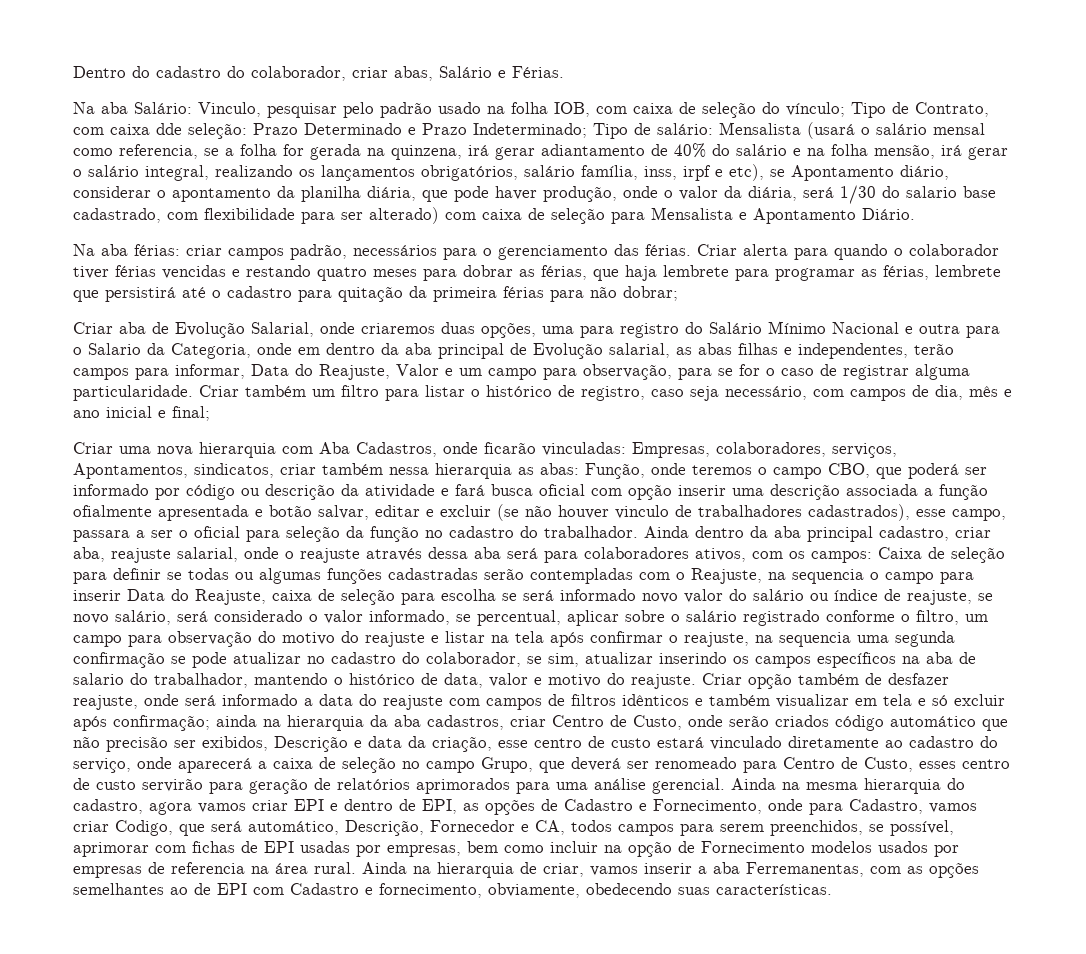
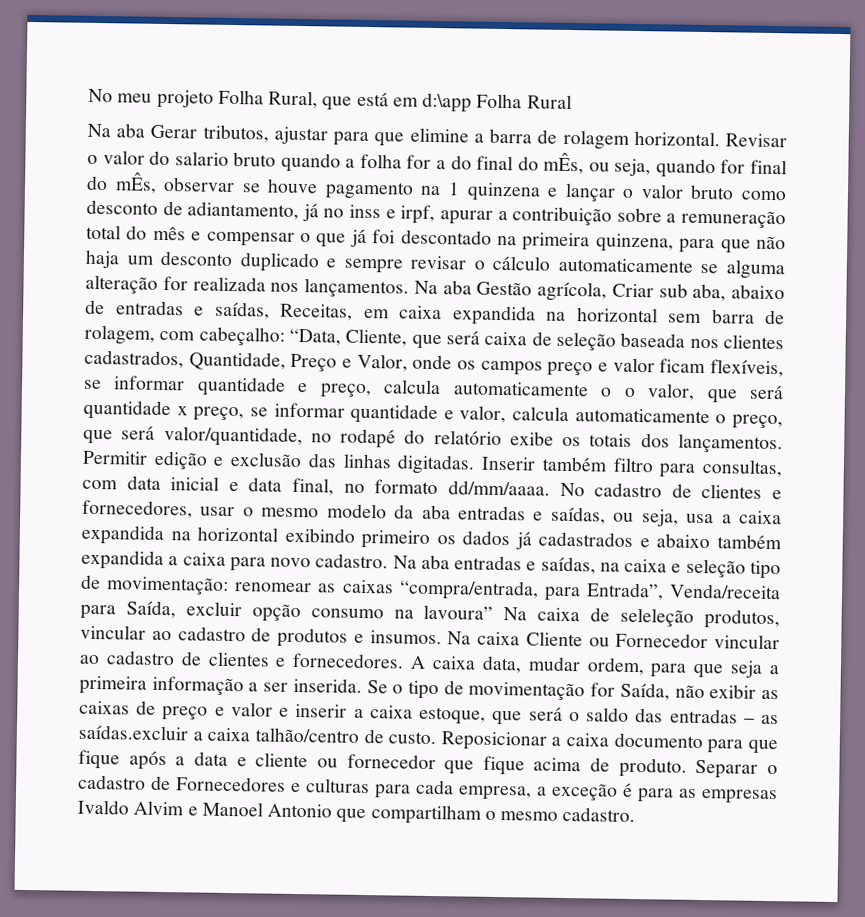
- Dentro do cadastro do colaborador, criar abas, Salário e Férias.
- Na aba Salário: Vinculo, pesquisar pelo padrão usado na folha IOB, com caixa de seleção do vínculo; Tipo de Contrato, com caixa dde seleção: Prazo Determinado e Prazo Indeterminado; Tipo de salário: Mensalista (usará o salário mensal como referencia, se a folha for gerada na quinzena, irá gerar adiantamento de 40% do salário e na folha mensão, irá gerar o salário integral, realizando os lançamentos obrigatórios, salário família, inss, irpf e etc), se Apontamento diário, considerar o apontamento da planilha diária, que pode haver produção, onde o valor da diária, será 1/30 do salario base cadastrado, com flexibilidade para ser alterado) com caixa de seleção para Mensalista e Apontamento Diário.
- Na aba férias: criar campos padrão, necessários para o gerenciamento das férias. Criar alerta para quando o colaborador tiver férias vencidas e restando quatro meses para dobrar as férias, que haja lembrete para programar as férias, lembrete que persistirá até o cadastro para quitação da primeira férias para não dobrar;
- Criar aba de Evolução Salarial, onde criaremos duas opções, uma para registro do Salário Mínimo Nacional e outra para o Salario da Categoria, onde em dentro da aba principal de Evolução salarial, as abas filhas e independentes, terão campos para informar, Data do Reajuste, Valor e um campo para observação, para se for o caso de registrar alguma particularidade. Criar também um filtro para listar o histórico de registro, caso seja necessário, com campos de dia, mês e ano inicial e final;
- Criar uma nova hierarquia com Aba Cadastros, onde ficarão vinculadas: Empresas, colaboradores, serviços, Apontamentos, sindicatos, criar também nessa hierarquia as abas: Função, onde teremos o campo CBO, que poderá ser informado por código ou descrição da atividade e fará busca oficial com opção inserir uma descrição associada a função ofialmente apresentada e botão salvar, editar e excluir (se não houver vinculo de trabalhadores cadastrados), esse campo, passara a ser o oficial para seleção da função no cadastro do trabalhador. Ainda dentro da aba principal cadastro, criar aba, reajuste salarial, onde o reajuste através dessa aba será para colaboradores ativos, com os campos: Caixa de seleção para definir se todas ou algumas funções cadastradas serão contempladas com o Reajuste, na sequencia o campo para inserir Data do Reajuste, caixa de seleção para escolha se será informado novo valor do salário ou índice de reajuste, se novo salário, será considerado o valor informado, se percentual, aplicar sobre o salário registrado conforme o filtro, um campo para observação do motivo do reajuste e listar na tela após confirmar o reajuste, na sequencia uma segunda confirmação se pode atualizar no cadastro do colaborador, se sim, atualizar inserindo os campos específicos na aba de salario do trabalhador, mantendo o histórico de data, valor e motivo do reajuste. Criar opção também de desfazer reajuste, onde será informado a data do reajuste com campos de filtros idênticos e também visualizar em tela e só excluir após confirmação; ainda na hierarquia da aba cadastros, criar Centro de Custo, onde serão criados código automático que não precisão ser exibidos, Descrição e data da criação, esse centro de custo estará vinculado diretamente ao cadastro do serviço, onde aparecerá a caixa de seleção no campo Grupo, que deverá ser renomeado para Centro de Custo, esses centro de custo servirão para geração de relatórios aprimorados para uma análise gerencial. Ainda na mesma hierarquia do cadastro, agora vamos criar EPI e dentro de EPI, as opções de Cadastro e Fornecimento, onde para Cadastro, vamos criar Codigo, que será automático, Descrição, Fornecedor e CA, todos campos para serem preenchidos, se possível, aprimorar com fichas de EPI usadas por empresas, bem como incluir na opção de Fornecimento modelos usados por empresas de referencia na área rural. Ainda na hierarquia de criar, vamos inserir a aba Ferremanentas, com as opções semelhantes ao de EPI com Cadastro e fornecimento, obviamente, obedecendo suas características.
+ No meu projeto Folha Rural, que está em d:\app Folha Rural
+ Na aba Gerar tributos, ajustar para que elimine a barra de rolagem horizontal. Revisar o valor do salario bruto quando a folha for a do final do mÊs, ou seja, quando for final do mÊs, observar se houve pagamento na 1 quinzena e lançar o valor bruto como desconto de adiantamento, já no inss e irpf, apurar a contribuição sobre a remuneração total do mês e compensar o que já foi descontado na primeira quinzena, para que não haja um desconto duplicado e sempre revisar o cálculo automaticamente se alguma alteração for realizada nos lançamentos. Na aba Gestão agrícola, Criar sub aba, abaixo de entradas e saídas, Receitas, em caixa expandida na horizontal sem barra de rolagem, com cabeçalho: “Data, Cliente, que será caixa de seleção baseada nos clientes cadastrados, Quantidade, Preço e Valor, onde os campos preço e valor ficam flexíveis, se informar quantidade e preço, calcula automaticamente o o valor, que será quantidade x preço, se informar quantidade e valor, calcula automaticamente o preço, que será valor/quantidade, no rodapé do relatório exibe os totais dos lançamentos. Permitir edição e exclusão das linhas digitadas. Inserir também filtro para consultas, com data inicial e data final, no formato dd/mm/aaaa. No cadastro de clientes e fornecedores, usar o mesmo modelo da aba entradas e saídas, ou seja, usa a caixa expandida na horizontal exibindo primeiro os dados já cadastrados e abaixo também expandida a caixa para novo cadastro. Na aba entradas e saídas, na caixa e seleção tipo de movimentação: renomear as caixas “compra/entrada, para Entrada”, Venda/receita para Saída, excluir opção consumo na lavoura” Na caixa de seleleção produtos, vincular ao cadastro de produtos e insumos. Na caixa Cliente ou Fornecedor vincular ao cadastro de clientes e fornecedores. A caixa data, mudar ordem, para que seja a primeira informação a ser inserida. Se o tipo de movimentação for Saída, não exibir as caixas de preço e valor e inserir a caixa estoque, que será o saldo das entradas – as saídas.excluir a caixa talhão/centro de custo. Reposicionar a caixa documento para que fique após a data e cliente ou fornecedor que fique acima de produto. Separar o cadastro de Fornecedores e culturas para cada empresa, a exceção é para as empresas Ivaldo Alvim e Manoel Antonio que compartilham o mesmo cadastro.

